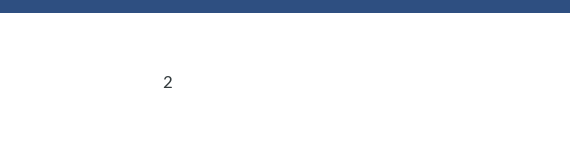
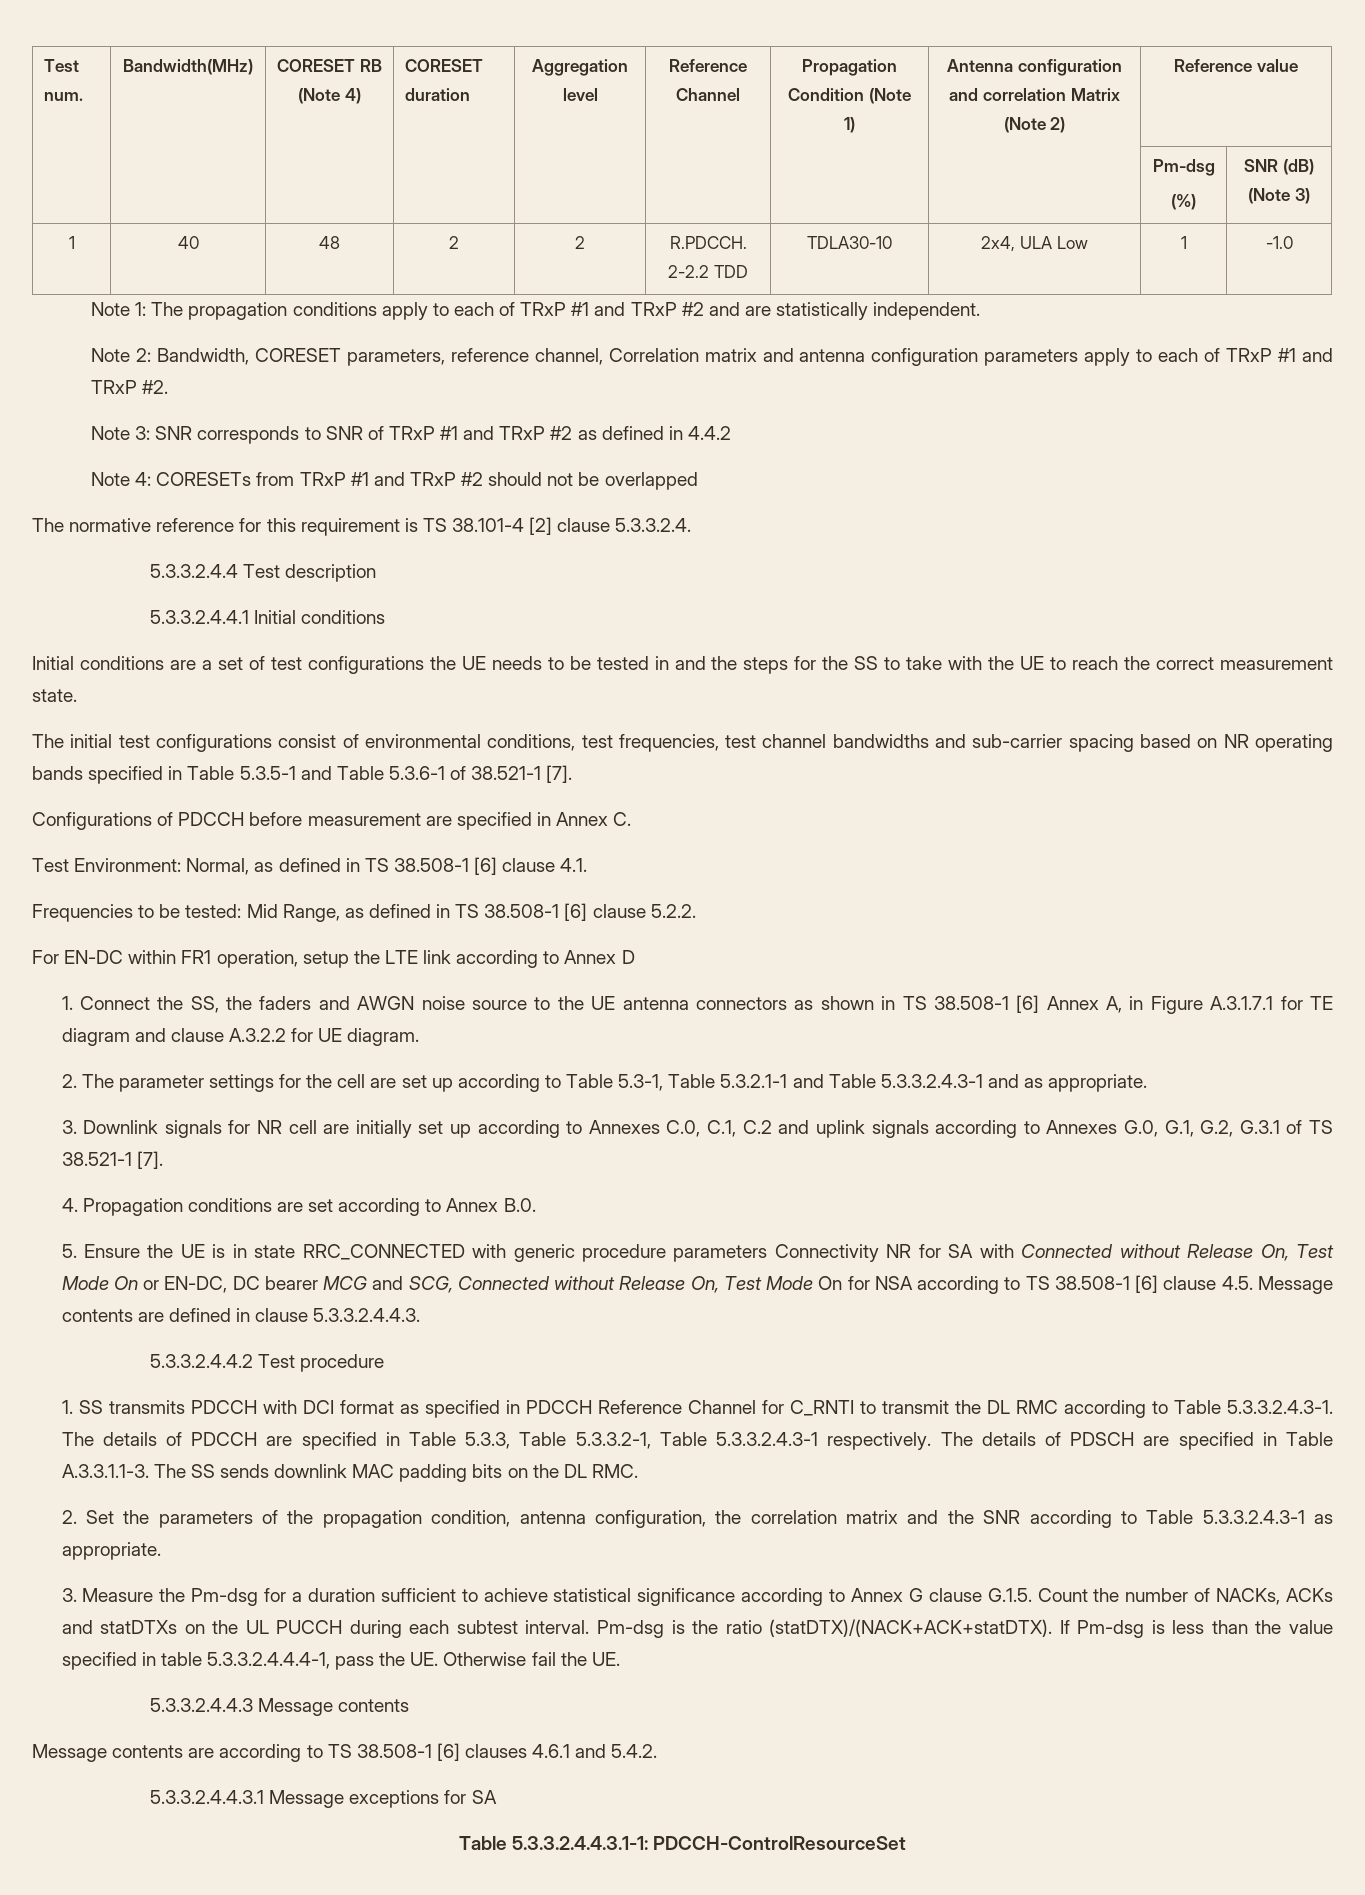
- 2
+ Test num. | Bandwidth(MHz) | CORESET RB (Note 4) | CORESET duration | Aggregation level | Reference Channel | Propagation Condition (Note 1) | Antenna configuration and correlation Matrix (Note 2) | Reference value
+ | | | | | | | | Pm-dsg
+ (%) | SNR (dB) (Note 3)
+ 1 | 40 | 48 | 2 | 2 | R.PDCCH. 2-2.2 TDD | TDLA30-10 | 2x4, ULA Low | 1 | -1.0
+ Note 1: The propagation conditions apply to each of TRxP #1 and TRxP #2 and are statistically independent.
+ Note 2: Bandwidth, CORESET parameters, reference channel, Correlation matrix and antenna configuration parameters apply to each of TRxP #1 and TRxP #2.
+ Note 3: SNR corresponds to SNR of TRxP #1 and TRxP #2 as defined in 4.4.2
+ Note 4: CORESETs from TRxP #1 and TRxP #2 should not be overlapped
+ The normative reference for this requirement is TS 38.101-4 [2] clause 5.3.3.2.4.
+ 5.3.3.2.4.4 Test description
+ 5.3.3.2.4.4.1 Initial conditions
+ Initial conditions are a set of test configurations the UE needs to be tested in and the steps for the SS to take with the UE to reach the correct measurement state.
+ The initial test configurations consist of environmental conditions, test frequencies, test channel bandwidths and sub-carrier spacing based on NR operating bands specified in Table 5.3.5-1 and Table 5.3.6-1 of 38.521-1 [7].
+ Configurations of PDCCH before measurement are specified in Annex C.
+ Test Environment: Normal, as defined in TS 38.508-1 [6] clause 4.1.
+ Frequencies to be tested: Mid Range, as defined in TS 38.508-1 [6] clause 5.2.2.
+ For EN-DC within FR1 operation, setup the LTE link according to Annex D
+ 1. Connect the SS, the faders and AWGN noise source to the UE antenna connectors as shown in TS 38.508-1 [6] Annex A, in Figure A.3.1.7.1 for TE diagram and clause A.3.2.2 for UE diagram.
+ 2. The parameter settings for the cell are set up according to Table 5.3-1, Table 5.3.2.1-1 and Table 5.3.3.2.4.3-1 and as appropriate.
+ 3. Downlink signals for NR cell are initially set up according to Annexes C.0, C.1, C.2 and uplink signals according to Annexes G.0, G.1, G.2, G.3.1 of TS 38.521-1 [7].
+ 4. Propagation conditions are set according to Annex B.0.
+ 5. Ensure the UE is in state RRC_CONNECTED with generic procedure parameters Connectivity NR for SA with Connected without Release On, Test Mode On or EN-DC, DC bearer MCG and SCG, Connected without Release On, Test Mode On for NSA according to TS 38.508-1 [6] clause 4.5. Message contents are defined in clause 5.3.3.2.4.4.3.
+ 5.3.3.2.4.4.2 Test procedure
+ 1. SS transmits PDCCH with DCI format as specified in PDCCH Reference Channel for C_RNTI to transmit the DL RMC according to Table 5.3.3.2.4.3-1. The details of PDCCH are specified in Table 5.3.3, Table 5.3.3.2-1, Table 5.3.3.2.4.3-1 respectively. The details of PDSCH are specified in Table A.3.3.1.1-3. The SS sends downlink MAC padding bits on the DL RMC.
+ 2. Set the parameters of the propagation condition, antenna configuration, the correlation matrix and the SNR according to Table 5.3.3.2.4.3-1 as appropriate.
+ 3. Measure the Pm-dsg for a duration sufficient to achieve statistical significance according to Annex G clause G.1.5. Count the number of NACKs, ACKs and statDTXs on the UL PUCCH during each subtest interval. Pm-dsg is the ratio (statDTX)/(NACK+ACK+statDTX). If Pm-dsg is less than the value specified in table 5.3.3.2.4.4.4-1, pass the UE. Otherwise fail the UE.
+ 5.3.3.2.4.4.3 Message contents
+ Message contents are according to TS 38.508-1 [6] clauses 4.6.1 and 5.4.2.
+ 5.3.3.2.4.4.3.1 Message exceptions for SA
+ Table 5.3.3.2.4.4.3.1-1: PDCCH-ControlResourceSet

